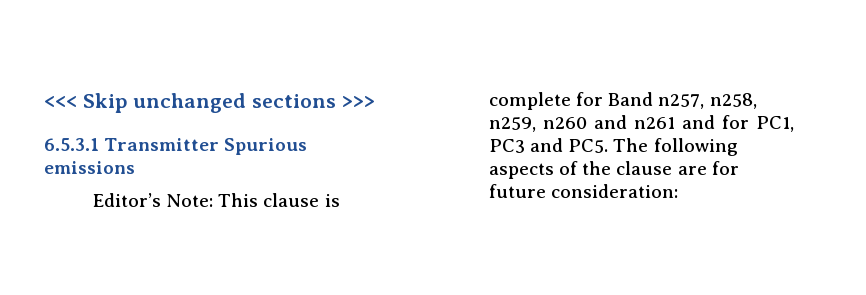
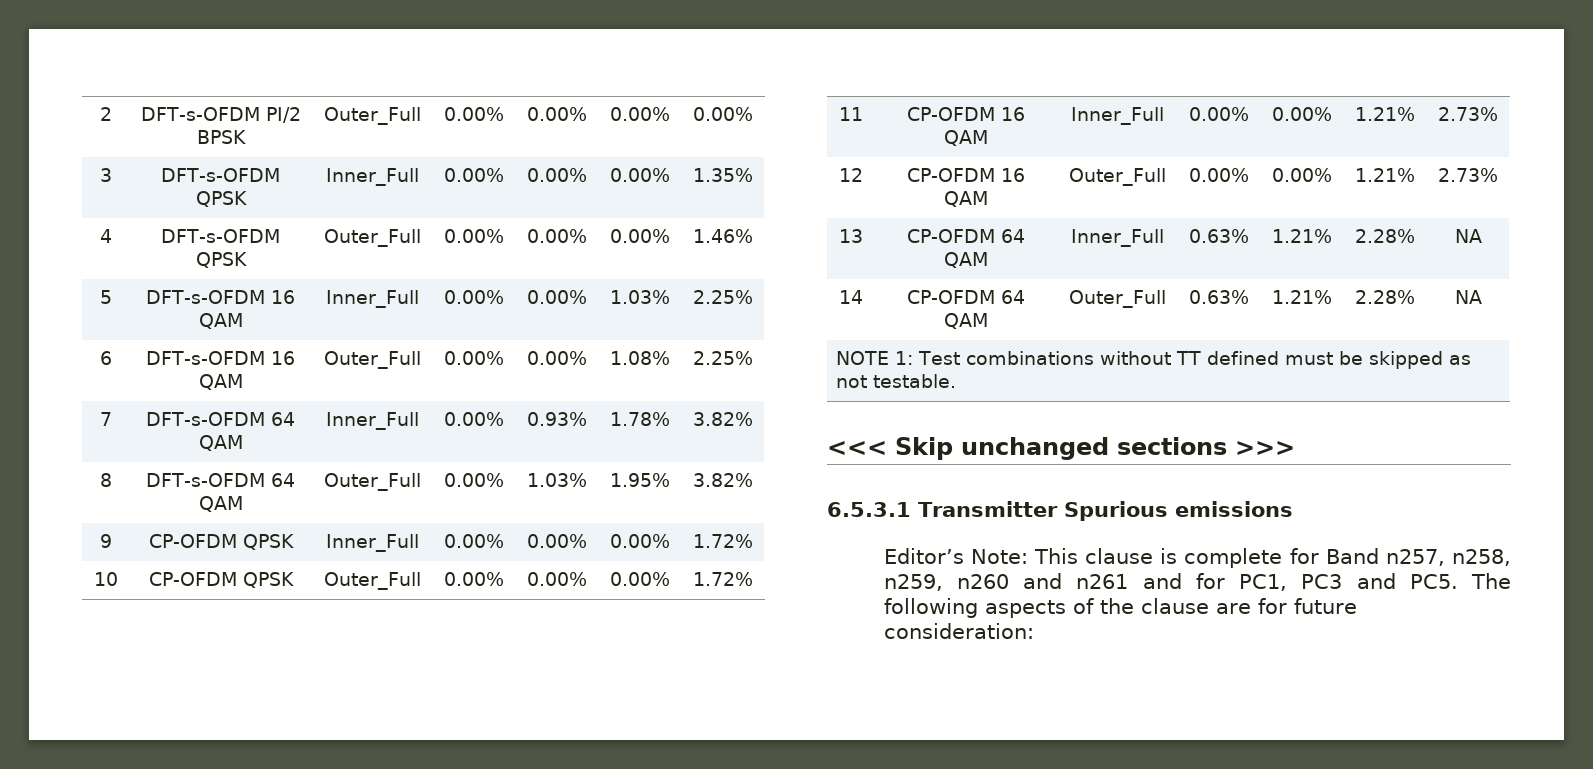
+ 2 | DFT-s-OFDM PI/2 BPSK | Outer_Full | 0.00% | 0.00% | 0.00% | 0.00%
+ 3 | DFT-s-OFDM QPSK | Inner_Full | 0.00% | 0.00% | 0.00% | 1.35%
+ 4 | DFT-s-OFDM QPSK | Outer_Full | 0.00% | 0.00% | 0.00% | 1.46%
+ 5 | DFT-s-OFDM 16 QAM | Inner_Full | 0.00% | 0.00% | 1.03% | 2.25%
+ 6 | DFT-s-OFDM 16 QAM | Outer_Full | 0.00% | 0.00% | 1.08% | 2.25%
+ 7 | DFT-s-OFDM 64 QAM | Inner_Full | 0.00% | 0.93% | 1.78% | 3.82%
+ 8 | DFT-s-OFDM 64 QAM | Outer_Full | 0.00% | 1.03% | 1.95% | 3.82%
+ 9 | CP-OFDM QPSK | Inner_Full | 0.00% | 0.00% | 0.00% | 1.72%
+ 10 | CP-OFDM QPSK | Outer_Full | 0.00% | 0.00% | 0.00% | 1.72%
+ 11 | CP-OFDM 16 QAM | Inner_Full | 0.00% | 0.00% | 1.21% | 2.73%
+ 12 | CP-OFDM 16 QAM | Outer_Full | 0.00% | 0.00% | 1.21% | 2.73%
+ 13 | CP-OFDM 64 QAM | Inner_Full | 0.63% | 1.21% | 2.28% | NA
+ 14 | CP-OFDM 64 QAM | Outer_Full | 0.63% | 1.21% | 2.28% | NA
+ NOTE 1: Test combinations without TT defined must be skipped as not testable.

